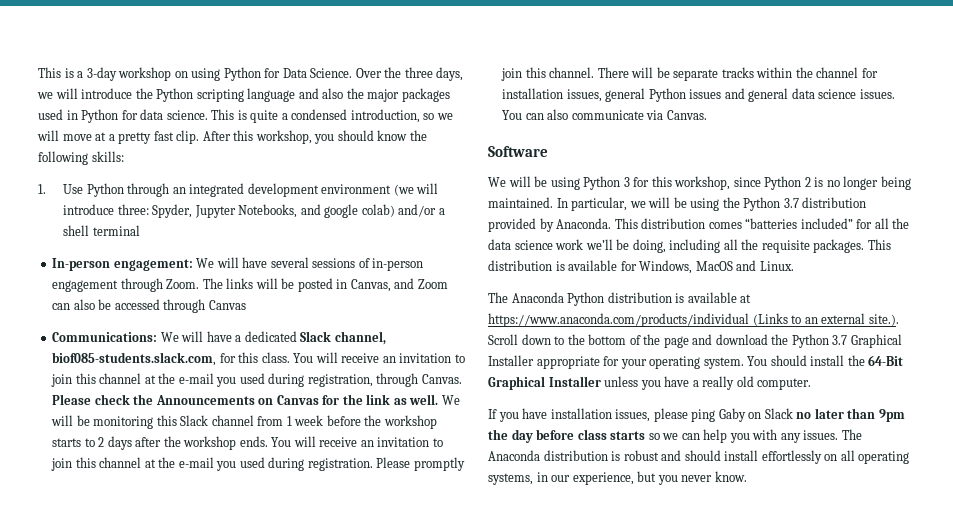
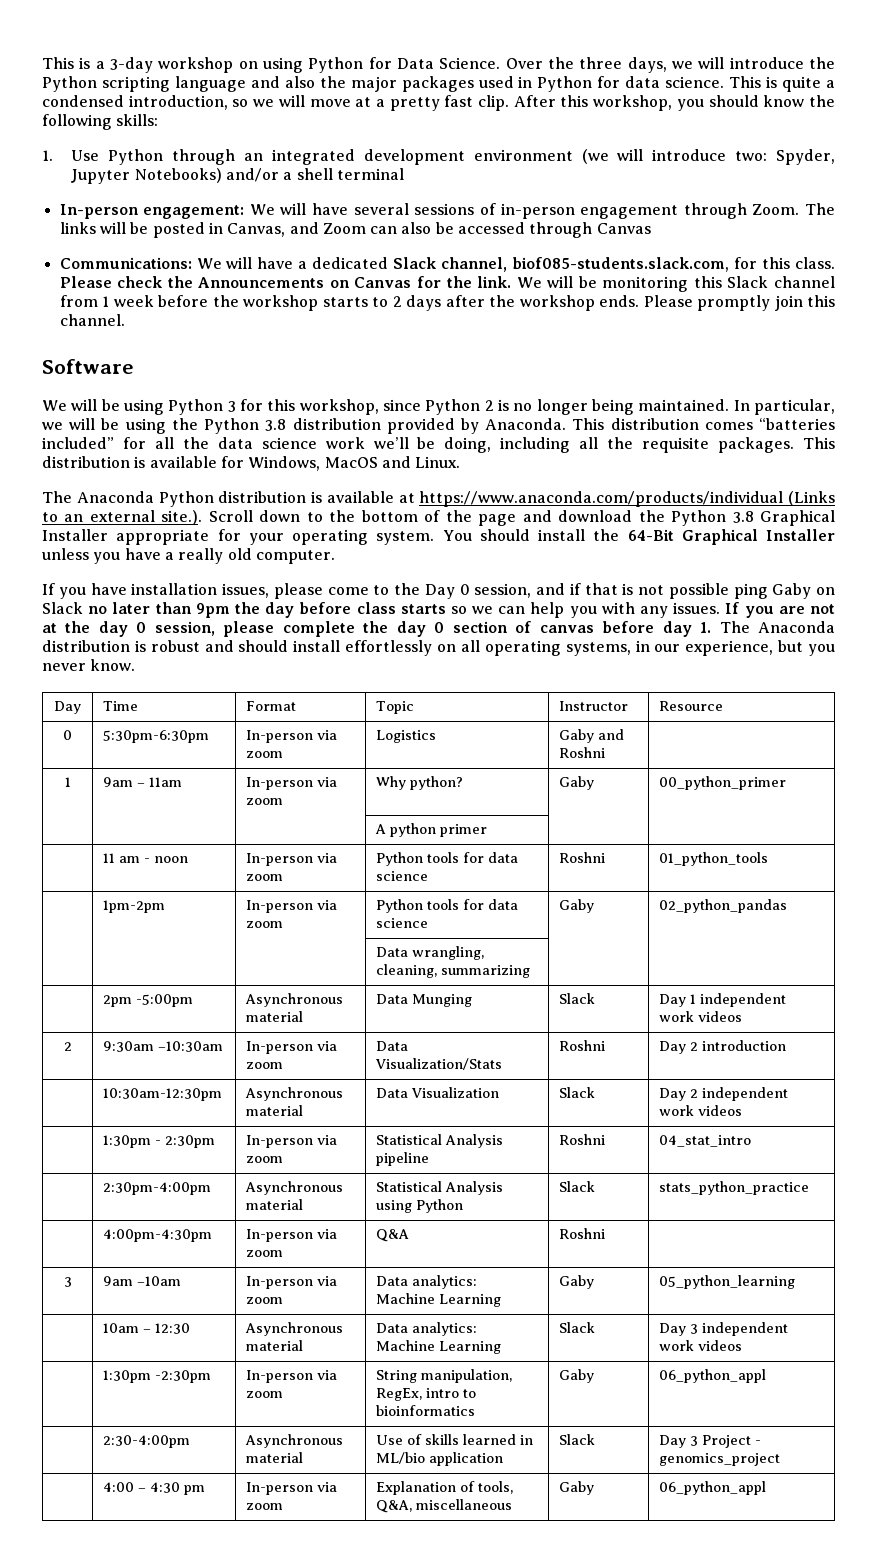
- 1. Use Python through an integrated development environment (we will introduce three: Spyder, Jupyter Notebooks, and google colab) and/or a shell terminal
+ 1. Use Python through an integrated development environment (we will introduce two: Spyder, Jupyter Notebooks) and/or a shell terminal
- You will receive an invitation to join this channel at the e-mail you used during registration, through Canvas.
- Please check the Announcements on Canvas for the link as well.
+ Please check the Announcements on Canvas for the link.
- You will receive an invitation to join this channel at the e-mail you used during registration.
- There will be separate tracks within the channel for installation issues, general Python issues and general data science issues. You can also communicate via Canvas.
- In particular, we will be using the Python 3.7 distribution provided by Anaconda.
+ In particular, we will be using the Python 3.8 distribution provided by Anaconda.
- The Anaconda Python distribution is available at https://www.anaconda.com/products/individual (Links to an external site.). Scroll down to the bottom of the page and download the Python 3.7 Graphical Installer appropriate for your operating system.
+ The Anaconda Python distribution is available at https://www.anaconda.com/products/individual (Links to an external site.). Scroll down to the bottom of the page and download the Python 3.8 Graphical Installer appropriate for your operating system.
- If you have installation issues, please ping Gaby on Slack no later than 9pm the day before class starts so we can help you with any issues.
+ If you have installation issues, please come to the Day 0 session, and if that is not possible ping Gaby on Slack no later than 9pm the day before class starts so we can help you with any issues.
- The Anaconda distribution is robust and should install effortlessly on all operating systems, in our experience, but you never know.
+ If you are not at the day 0 session, please complete the day 0 section of canvas before day 1. The Anaconda distribution is robust and should install effortlessly on all operating systems, in our experience, but you never know.
+ Day | Time | Format | Topic | Instructor | Resource
+ 0 | 5:30pm-6:30pm | In-person via zoom | Logistics | Gaby and Roshni |
+ 1 | 9am – 11am | In-person via zoom | Why python? | Gaby | 00_python_primer
+ | | | A python primer | |
+ | 11 am - noon | In-person via zoom | Python tools for data science | Roshni | 01_python_tools
+ | 1pm-2pm | In-person via zoom | Python tools for data science | Gaby | 02_python_pandas
+ | | | Data wrangling, cleaning, summarizing | |
+ | 2pm -5:00pm | Asynchronous material | Data Munging | Slack | Day 1 independent work videos
+ 2 | 9:30am –10:30am | In-person via zoom | Data Visualization/Stats | Roshni | Day 2 introduction
+ | 10:30am-12:30pm | Asynchronous material | Data Visualization | Slack | Day 2 independent work videos
+ | 1:30pm - 2:30pm | In-person via zoom | Statistical Analysis pipeline | Roshni | 04_stat_intro
+ | 2:30pm-4:00pm | Asynchronous material | Statistical Analysis using Python | Slack | stats_python_practice
+ | 4:00pm-4:30pm | In-person via zoom | Q&A | Roshni |
+ 3 | 9am –10am | In-person via zoom | Data analytics: Machine Learning | Gaby | 05_python_learning
+ | 10am – 12:30 | Asynchronous material | Data analytics: Machine Learning | Slack | Day 3 independent work videos
+ | 1:30pm -2:30pm | In-person via zoom | String manipulation, RegEx, intro to bioinformatics | Gaby | 06_python_appl
+ | 2:30-4:00pm | Asynchronous material | Use of skills learned in ML/bio application | Slack | Day 3 Project - genomics_project
+ | 4:00 – 4:30 pm | In-person via zoom | Explanation of tools, Q&A, miscellaneous | Gaby | 06_python_appl

